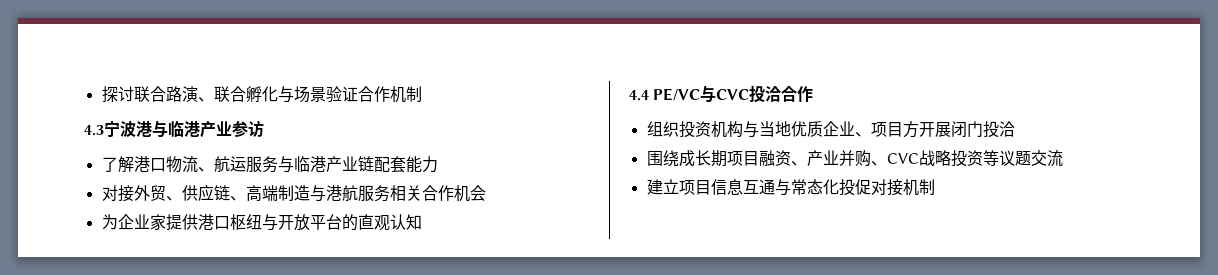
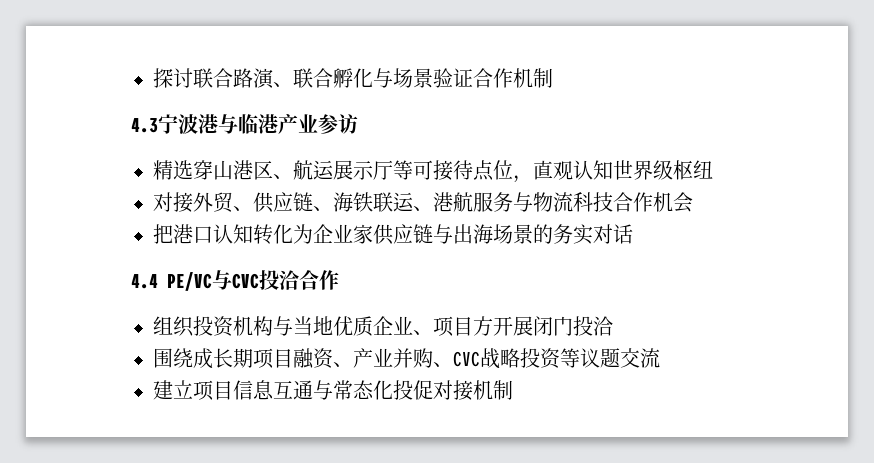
- 了解港口物流、航运服务与临港产业链配套能力
+ 精选穿山港区、航运展示厅等可接待点位，直观认知世界级枢纽
- 对接外贸、供应链、高端制造与港航服务相关合作机会
- 为企业家提供港口枢纽与开放平台的直观认知
+ 对接外贸、供应链、海铁联运、港航服务与物流科技合作机会
+ 把港口认知转化为企业家供应链与出海场景的务实对话

